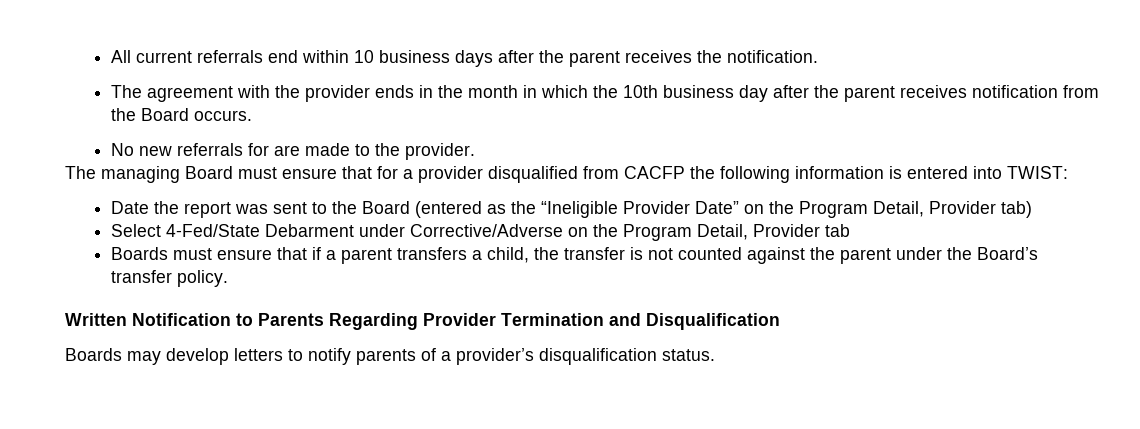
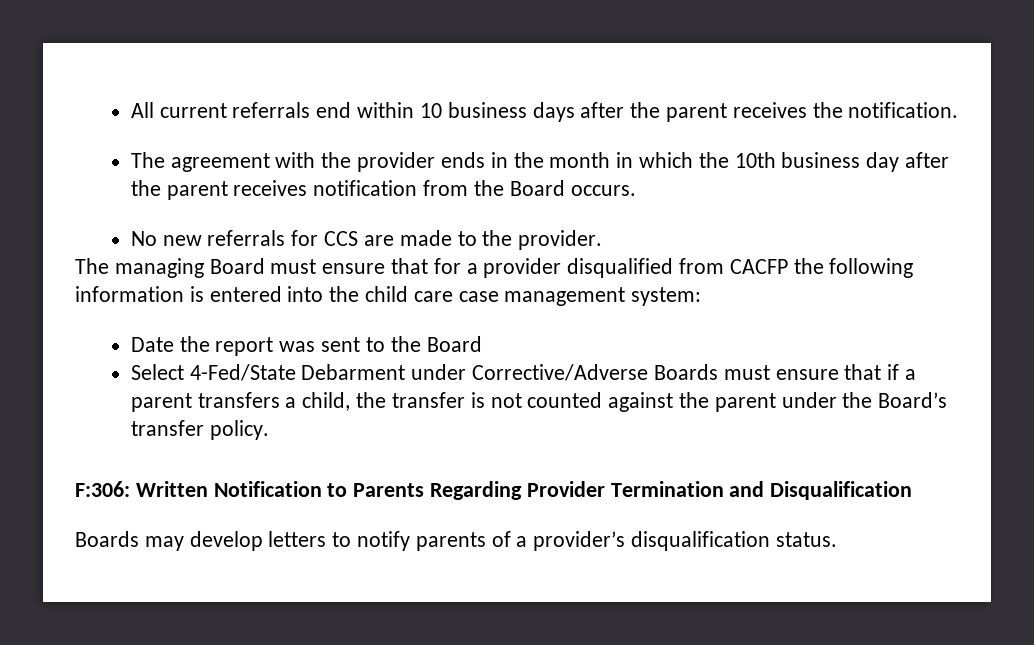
- No new referrals for are made to the provider.
+ No new referrals for CCS are made to the provider.
- The managing Board must ensure that for a provider disqualified from CACFP the following information is entered into TWIST:
+ The managing Board must ensure that for a provider disqualified from CACFP the following information is entered into the child care case management system:
- Date the report was sent to the Board (entered as the “Ineligible Provider Date” on the Program Detail, Provider tab)
+ Date the report was sent to the Board
- Select 4-Fed/State Debarment under Corrective/Adverse on the Program Detail, Provider tab
- Boards must ensure that if a parent transfers a child, the transfer is not counted against the parent under the Board’s transfer policy.
+ Select 4-Fed/State Debarment under Corrective/Adverse Boards must ensure that if a parent transfers a child, the transfer is not counted against the parent under the Board’s transfer policy.
- Written Notification to Parents Regarding Provider Termination and Disqualification
+ F:306: Written Notification to Parents Regarding Provider Termination and Disqualification

